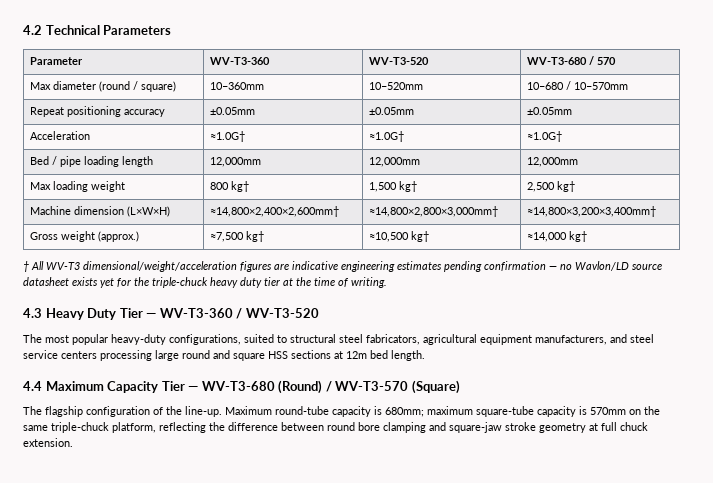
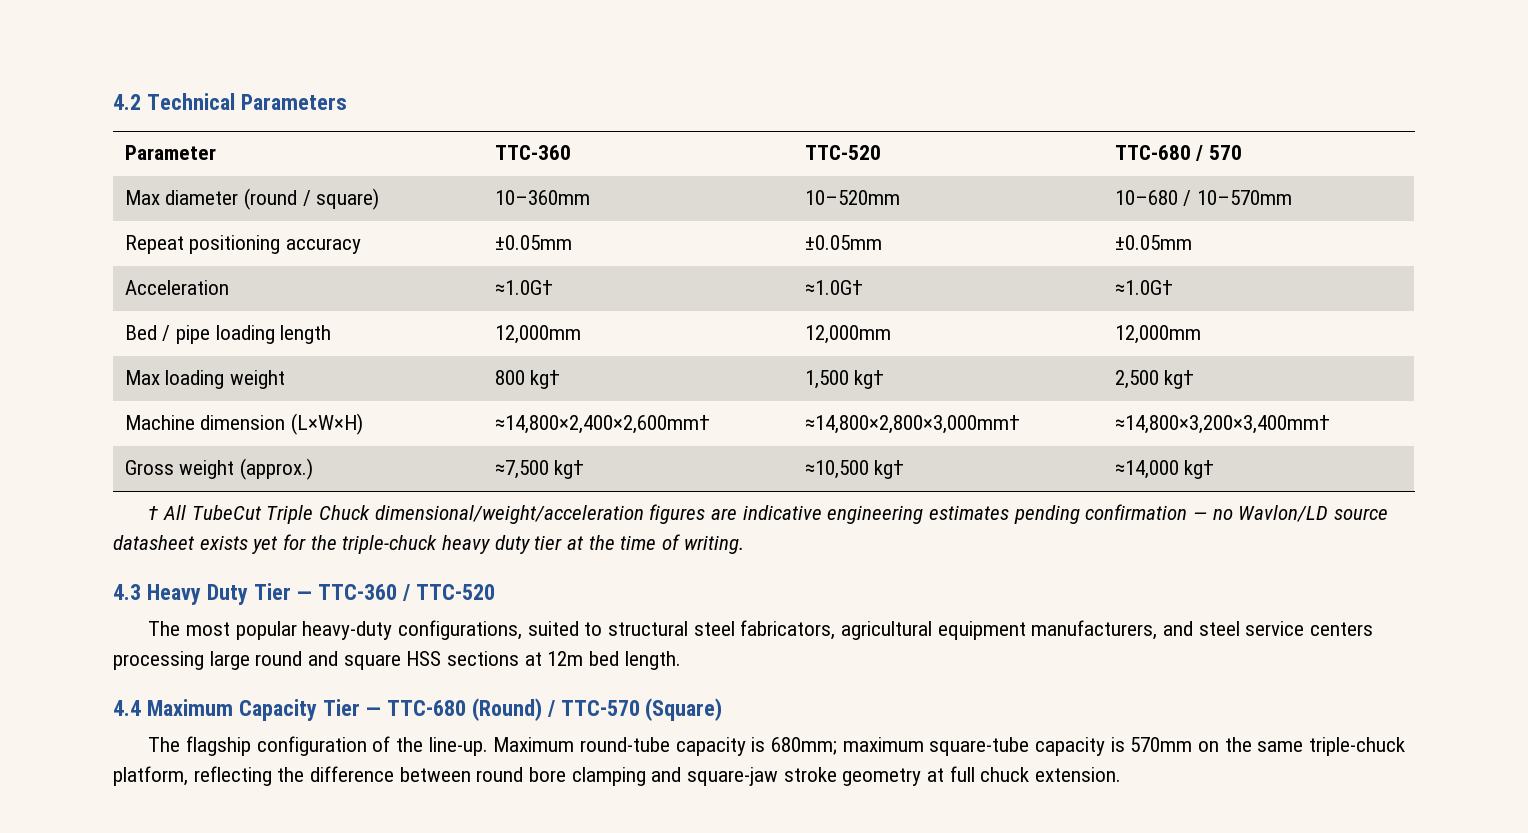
- Parameter | WV-T3-360 | WV-T3-520 | WV-T3-680 / 570
+ Parameter | TTC-360 | TTC-520 | TTC-680 / 570
- † All WV-T3 dimensional/weight/acceleration figures are indicative engineering estimates pending confirmation — no Wavlon/LD source datasheet exists yet for the triple-chuck heavy duty tier at the time of writing.
+ † All TubeCut Triple Chuck dimensional/weight/acceleration figures are indicative engineering estimates pending confirmation — no Wavlon/LD source datasheet exists yet for the triple-chuck heavy duty tier at the time of writing.
- 4.3 Heavy Duty Tier — WV-T3-360 / WV-T3-520
+ 4.3 Heavy Duty Tier — TTC-360 / TTC-520
- 4.4 Maximum Capacity Tier — WV-T3-680 (Round) / WV-T3-570 (Square)
+ 4.4 Maximum Capacity Tier — TTC-680 (Round) / TTC-570 (Square)

